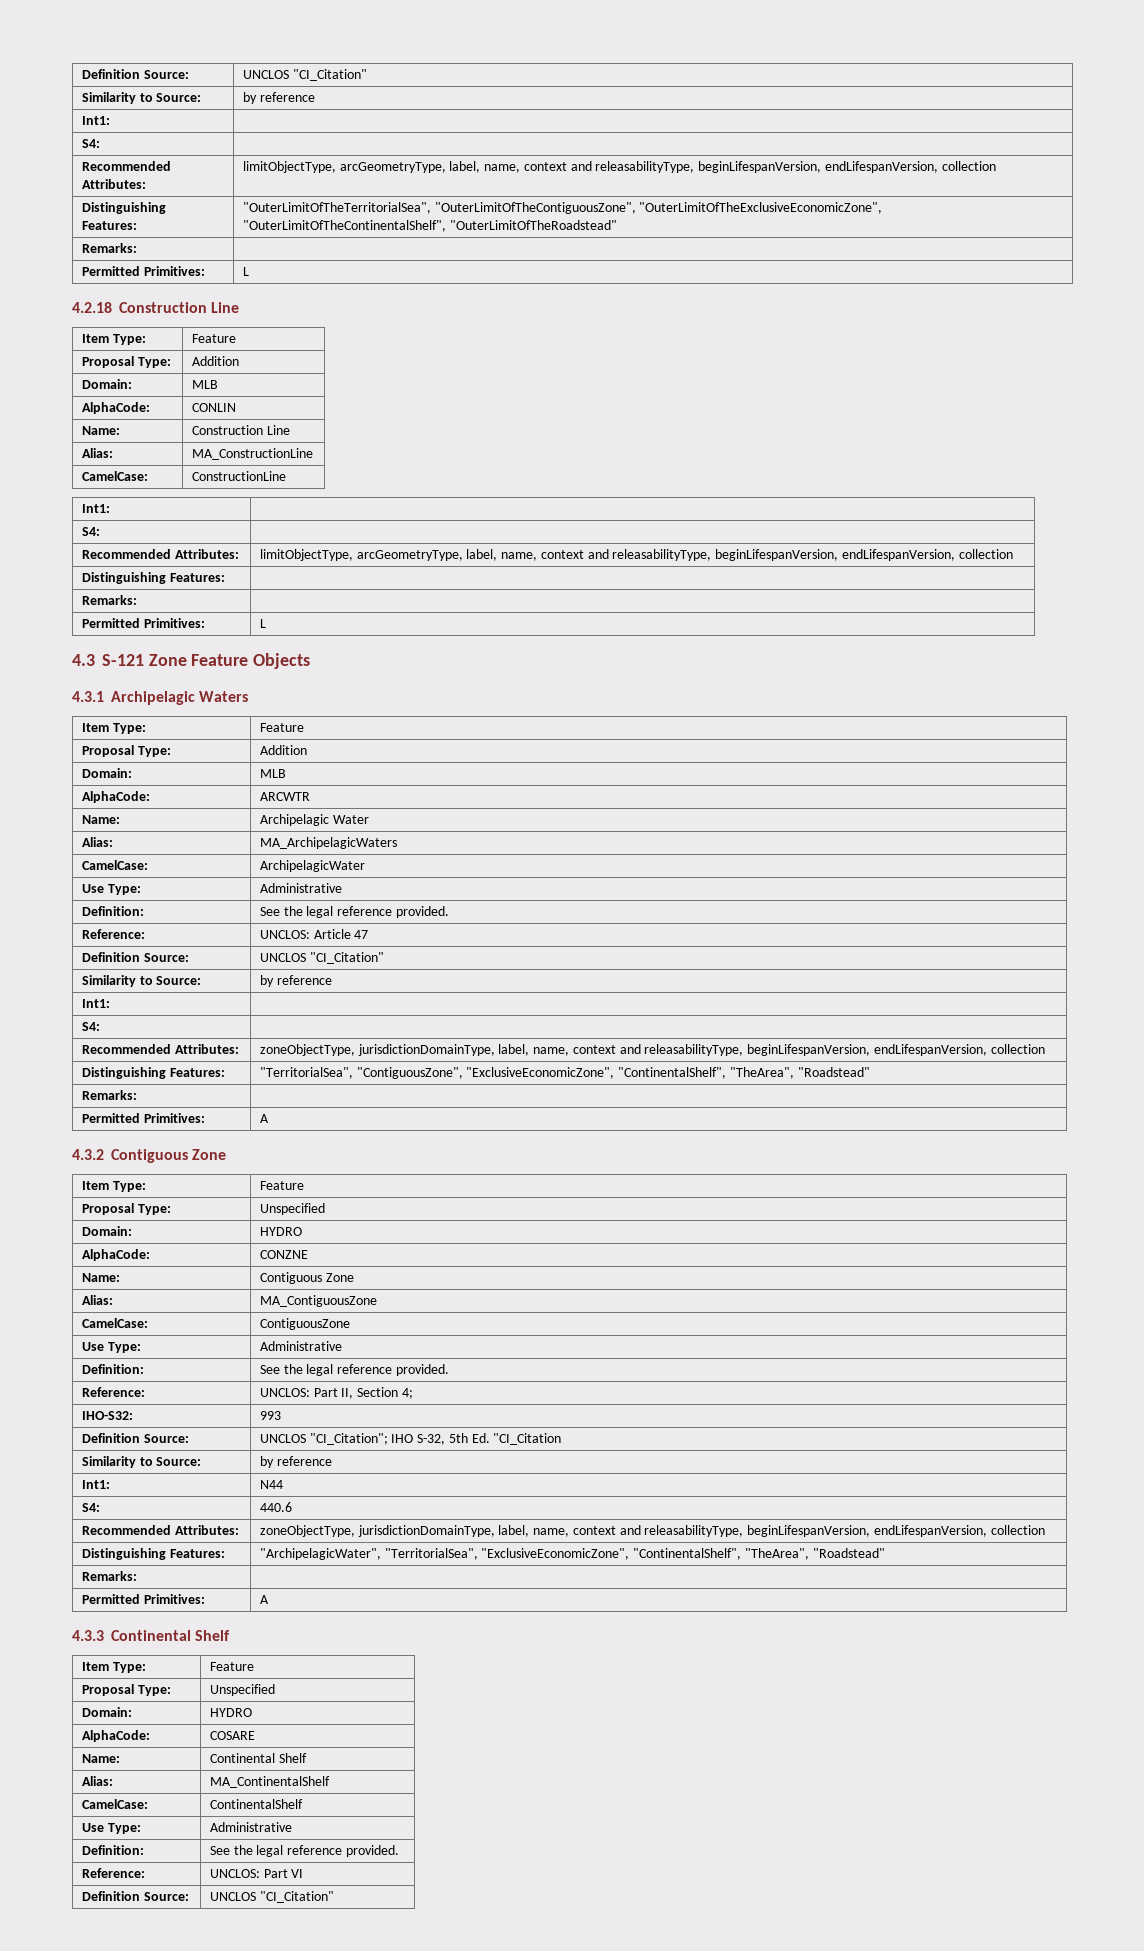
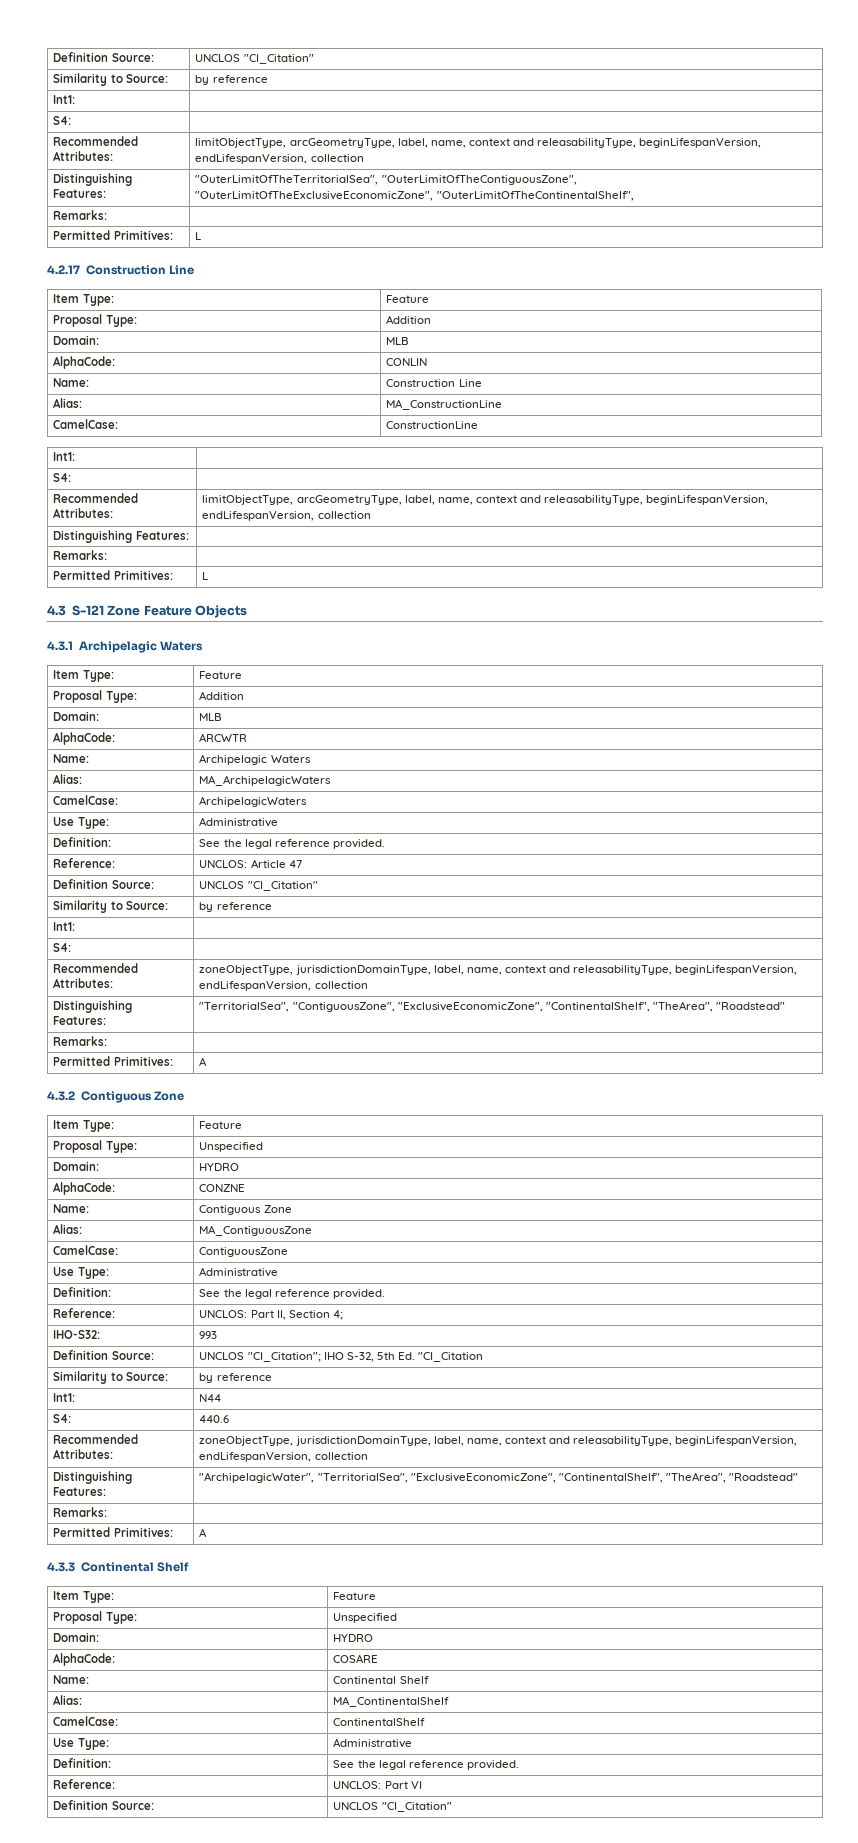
- Distinguishing Features: | "OuterLimitOfTheTerritorialSea", "OuterLimitOfTheContiguousZone", "OuterLimitOfTheExclusiveEconomicZone", "OuterLimitOfTheContinentalShelf", "OuterLimitOfTheRoadstead"
+ Distinguishing Features: | "OuterLimitOfTheTerritorialSea", "OuterLimitOfTheContiguousZone", "OuterLimitOfTheExclusiveEconomicZone", "OuterLimitOfTheContinentalShelf",
  Remarks: |
  Permitted Primitives: | L
- 4.2.18 Construction Line
+ 4.2.17 Construction Line
- Name: | Archipelagic Water
+ Name: | Archipelagic Waters
- CamelCase: | ArchipelagicWater
+ CamelCase: | ArchipelagicWaters

